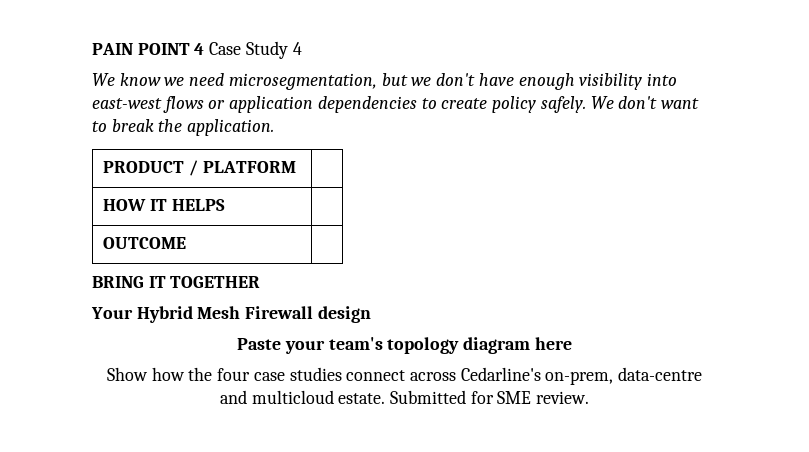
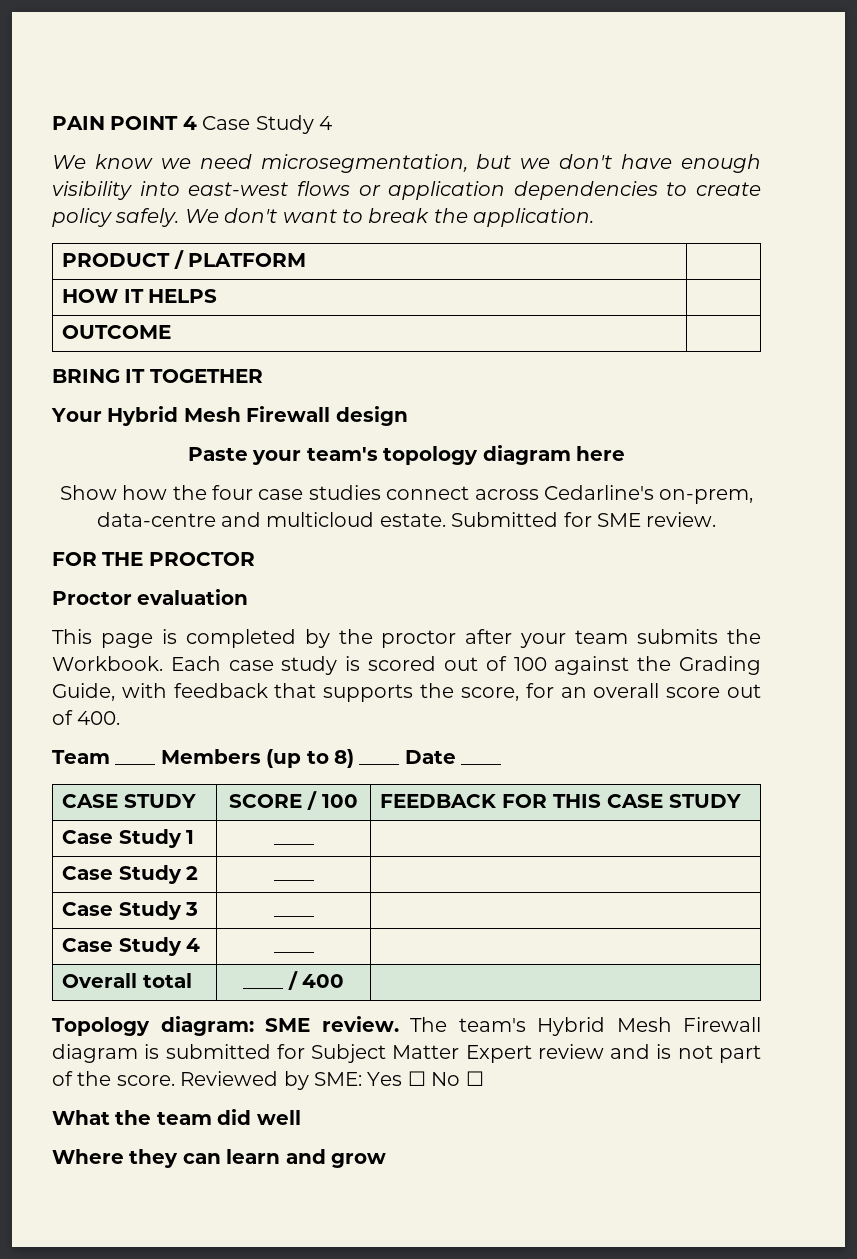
+ FOR THE PROCTOR
+ Proctor evaluation
+ This page is completed by the proctor after your team submits the Workbook. Each case study is scored out of 100 against the Grading Guide, with feedback that supports the score, for an overall score out of 400.
+ Team ____ Members (up to 8) ____ Date ____
+ CASE STUDY | SCORE / 100 | FEEDBACK FOR THIS CASE STUDY
+ Case Study 1 | ____ |
+ Case Study 2 | ____ |
+ Case Study 3 | ____ |
+ Case Study 4 | ____ |
+ Overall total | ____ / 400 |
+ Topology diagram: SME review. The team's Hybrid Mesh Firewall diagram is submitted for Subject Matter Expert review and is not part of the score. Reviewed by SME: Yes ☐ No ☐
+ What the team did well
+ Where they can learn and grow

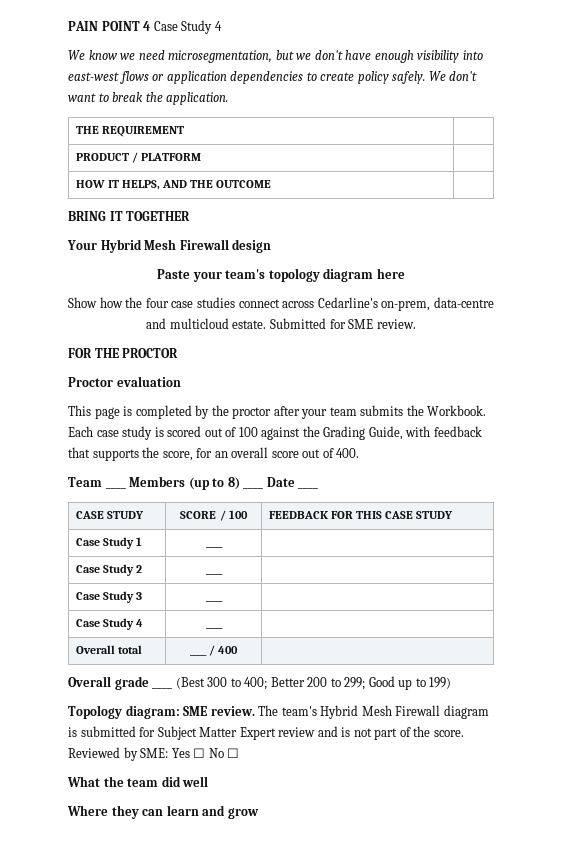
+ THE REQUIREMENT |
- HOW IT HELPS |
- OUTCOME |
+ HOW IT HELPS, AND THE OUTCOME |
+ Overall grade ____ (Best 300 to 400; Better 200 to 299; Good up to 199)

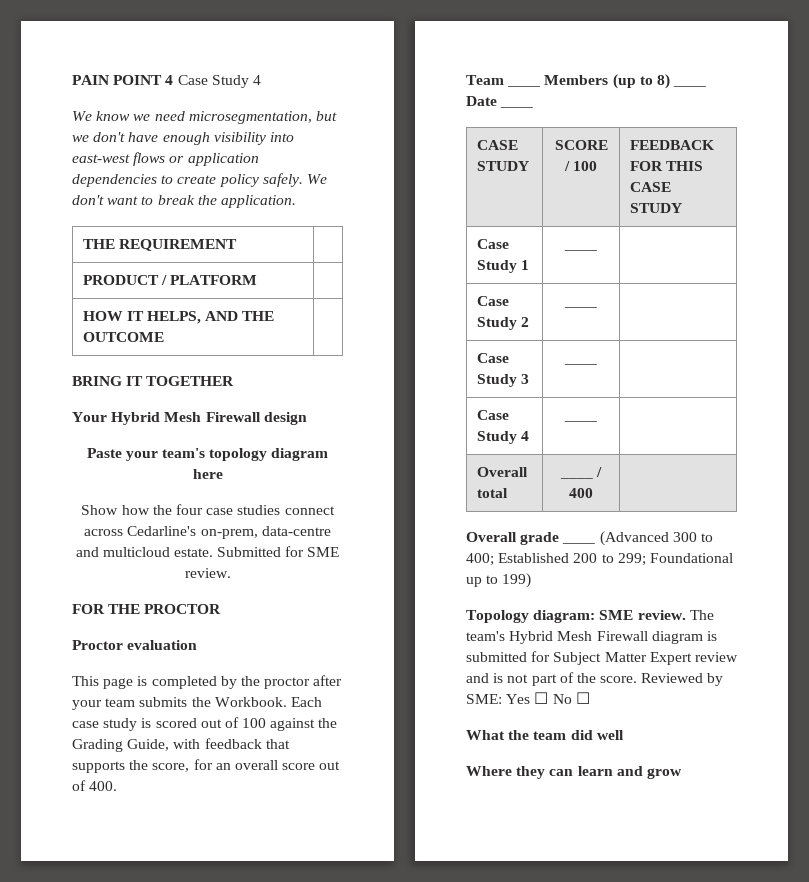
- Overall grade ____ (Best 300 to 400; Better 200 to 299; Good up to 199)
+ Overall grade ____ (Advanced 300 to 400; Established 200 to 299; Foundational up to 199)

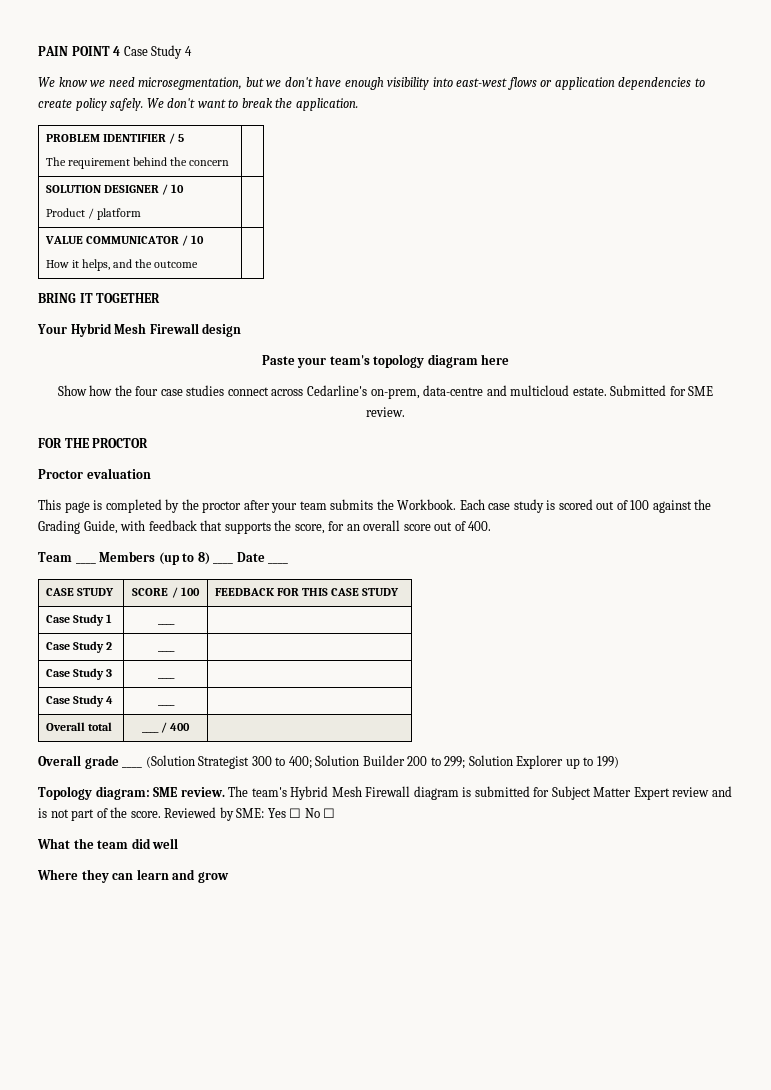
- THE REQUIREMENT |
- PRODUCT / PLATFORM |
- HOW IT HELPS, AND THE OUTCOME |
+ PROBLEM IDENTIFIER / 5
+ The requirement behind the concern |
+ SOLUTION DESIGNER / 10
+ Product / platform |
+ VALUE COMMUNICATOR / 10
+ How it helps, and the outcome |
- Overall grade ____ (Advanced 300 to 400; Established 200 to 299; Foundational up to 199)
+ Overall grade ____ (Solution Strategist 300 to 400; Solution Builder 200 to 299; Solution Explorer up to 199)

